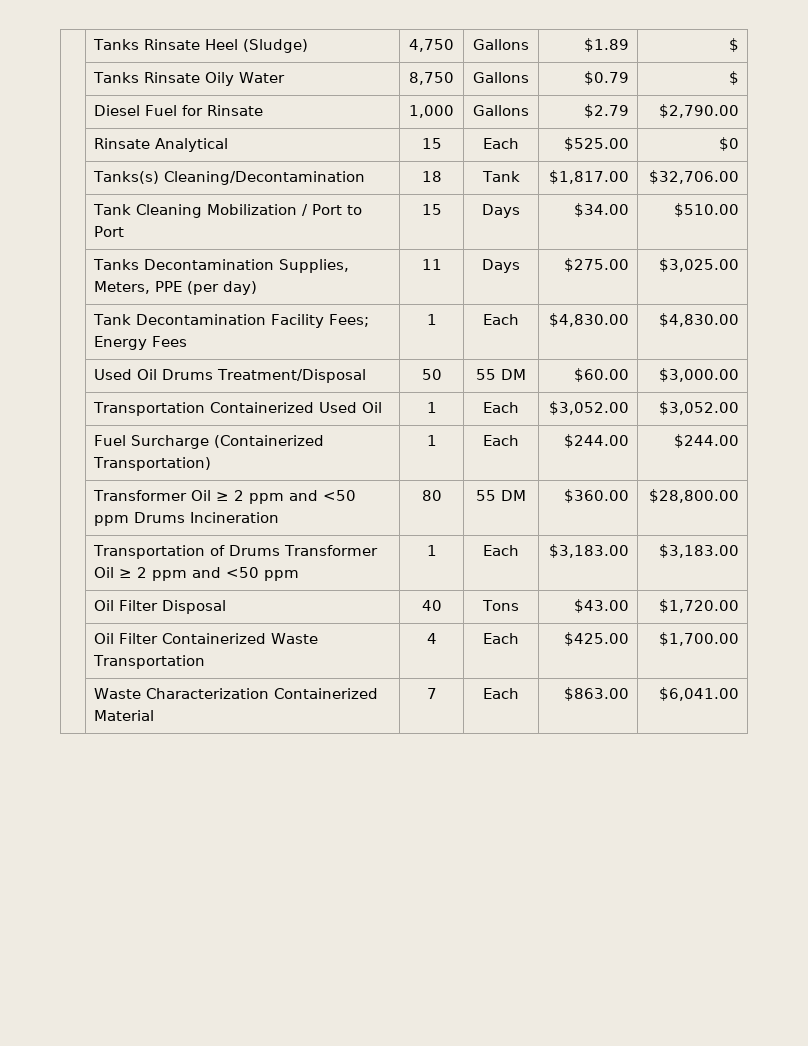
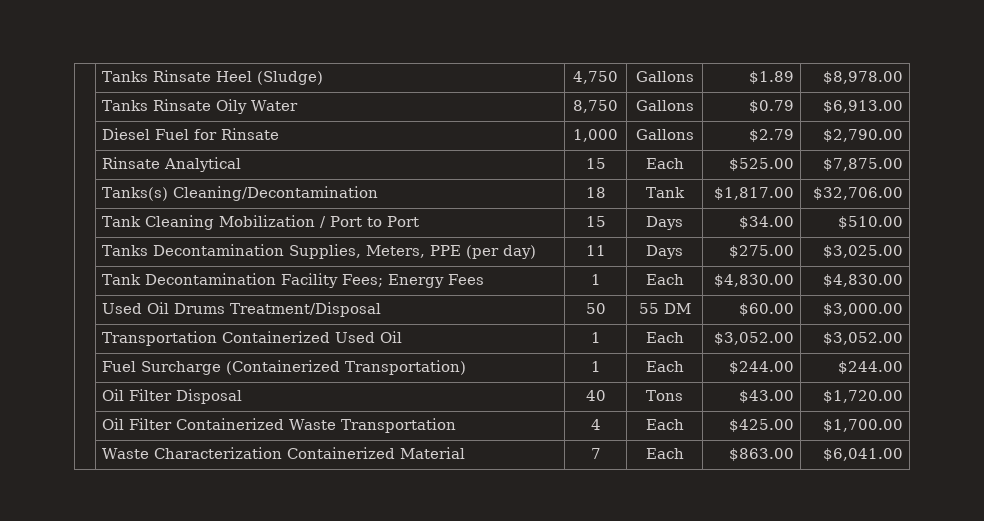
- | Tanks Rinsate Heel (Sludge) | 4,750 | Gallons | $1.89 | $
+ | Tanks Rinsate Heel (Sludge) | 4,750 | Gallons | $1.89 | $8,978.00
- | Tanks Rinsate Oily Water | 8,750 | Gallons | $0.79 | $
+ | Tanks Rinsate Oily Water | 8,750 | Gallons | $0.79 | $6,913.00
- | Rinsate Analytical | 15 | Each | $525.00 | $0
+ | Rinsate Analytical | 15 | Each | $525.00 | $7,875.00
- | Transformer Oil ≥ 2 ppm and <50 ppm Drums Incineration | 80 | 55 DM | $360.00 | $28,800.00
- | Transportation of Drums Transformer Oil ≥ 2 ppm and <50 ppm | 1 | Each | $3,183.00 | $3,183.00

